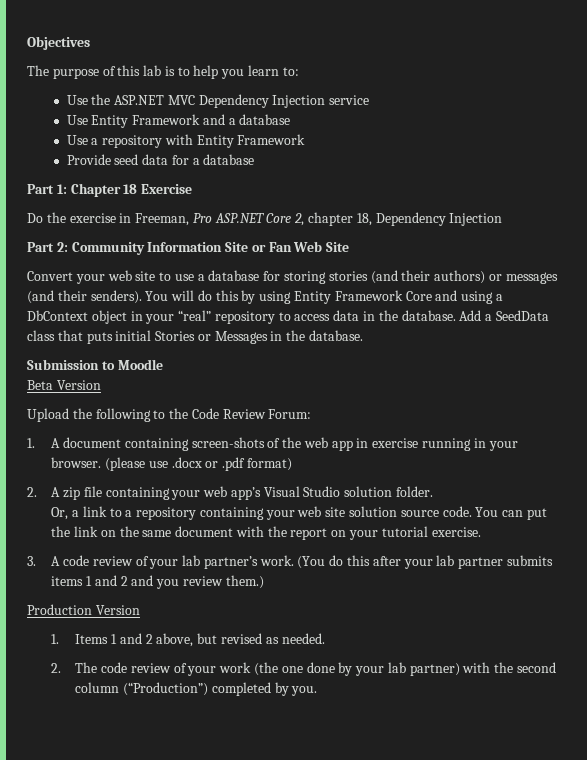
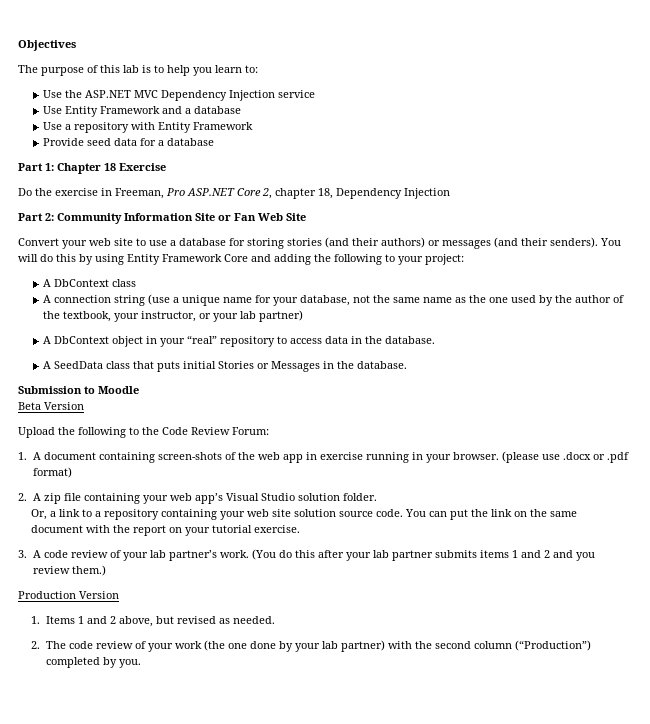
- You will do this by using Entity Framework Core and using a DbContext object in your “real” repository to access data in the database. Add a SeedData class that puts initial Stories or Messages in the database.
+ You will do this by using Entity Framework Core and adding the following to your project:
+ A DbContext class
+ A connection string (use a unique name for your database, not the same name as the one used by the author of the textbook, your instructor, or your lab partner)
+ A DbContext object in your “real” repository to access data in the database.
+ A SeedData class that puts initial Stories or Messages in the database.

